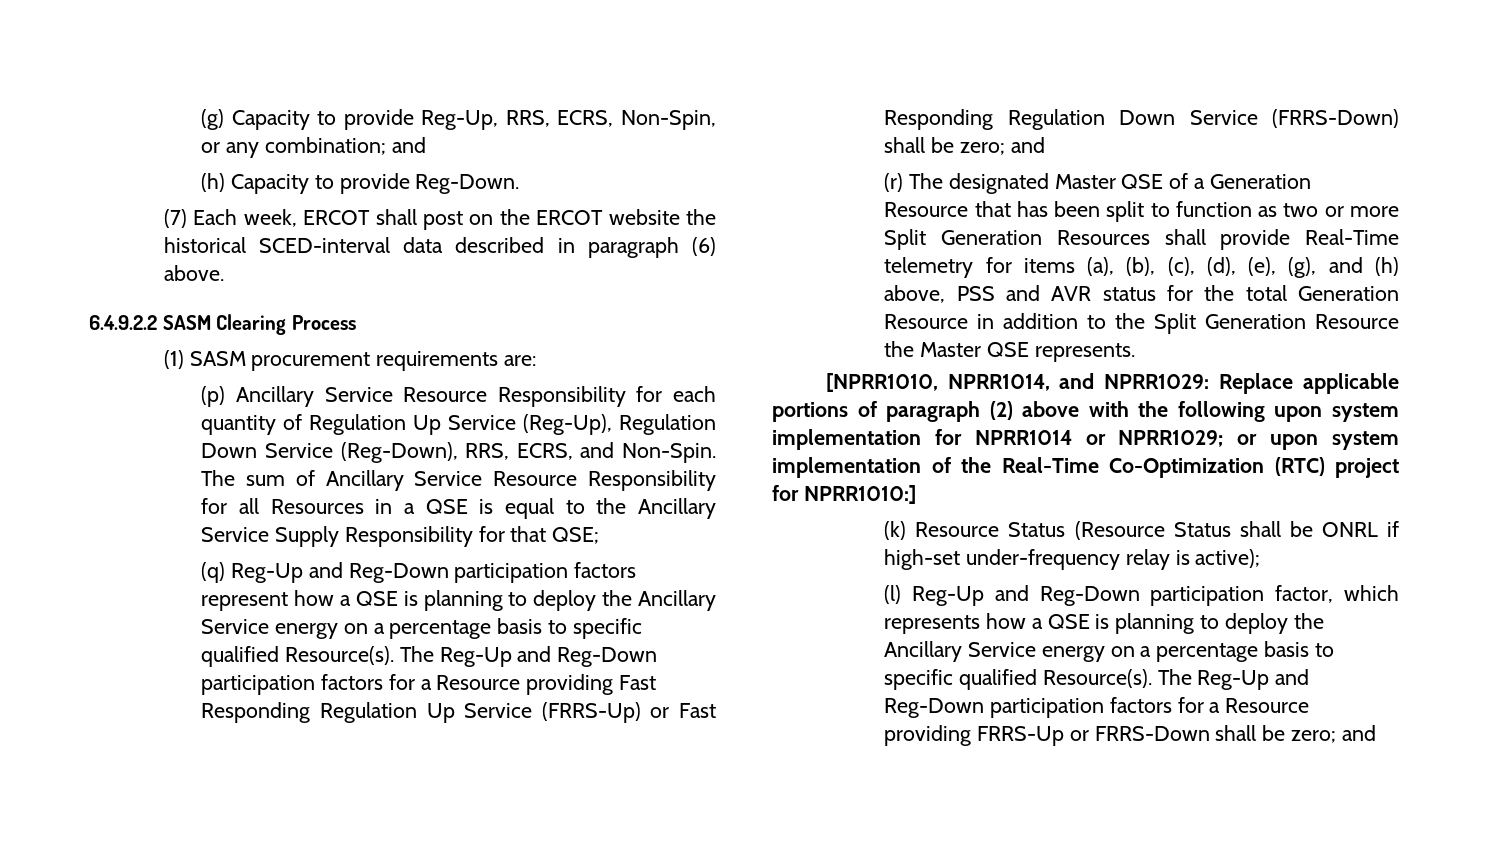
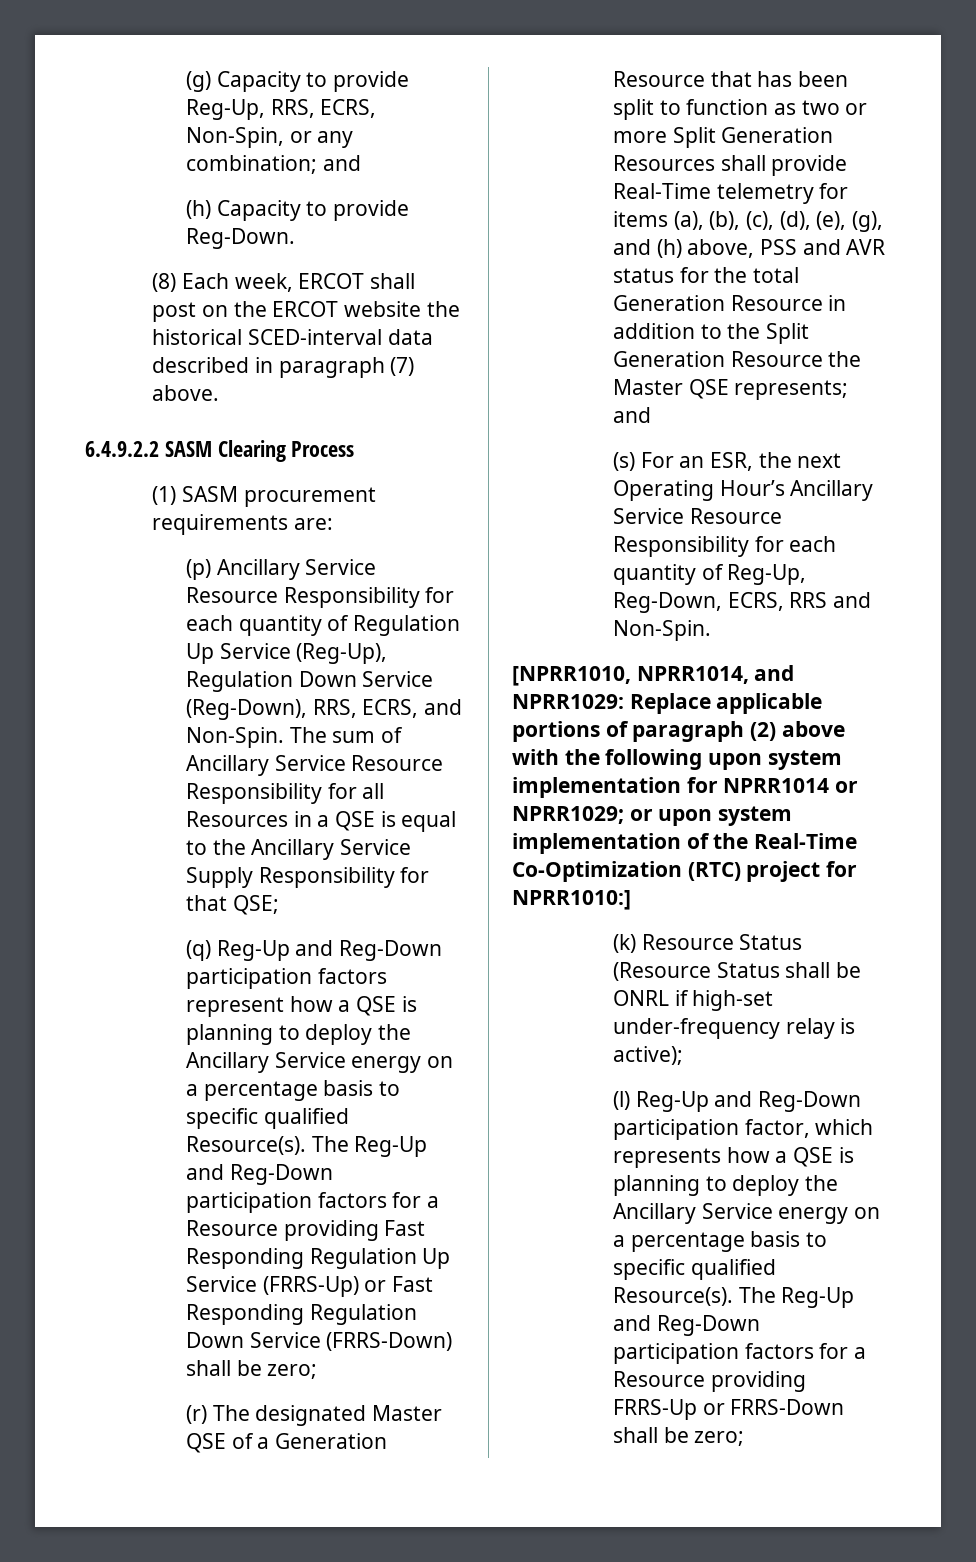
- (7) Each week, ERCOT shall post on the ERCOT website the historical SCED-interval data described in paragraph (6) above.
+ (8) Each week, ERCOT shall post on the ERCOT website the historical SCED-interval data described in paragraph (7) above.
- The Reg-Up and Reg-Down participation factors for a Resource providing Fast Responding Regulation Up Service (FRRS-Up) or Fast Responding Regulation Down Service (FRRS-Down) shall be zero; and
+ The Reg-Up and Reg-Down participation factors for a Resource providing Fast Responding Regulation Up Service (FRRS-Up) or Fast Responding Regulation Down Service (FRRS-Down) shall be zero;
- (r) The designated Master QSE of a Generation Resource that has been split to function as two or more Split Generation Resources shall provide Real-Time telemetry for items (a), (b), (c), (d), (e), (g), and (h) above, PSS and AVR status for the total Generation Resource in addition to the Split Generation Resource the Master QSE represents.
+ (r) The designated Master QSE of a Generation Resource that has been split to function as two or more Split Generation Resources shall provide Real-Time telemetry for items (a), (b), (c), (d), (e), (g), and (h) above, PSS and AVR status for the total Generation Resource in addition to the Split Generation Resource the Master QSE represents; and
+ (s) For an ESR, the next Operating Hour’s Ancillary Service Resource Responsibility for each quantity of Reg-Up, Reg-Down, ECRS, RRS and Non-Spin.
- The Reg-Up and Reg-Down participation factors for a Resource providing FRRS-Up or FRRS-Down shall be zero; and
+ The Reg-Up and Reg-Down participation factors for a Resource providing FRRS-Up or FRRS-Down shall be zero;

